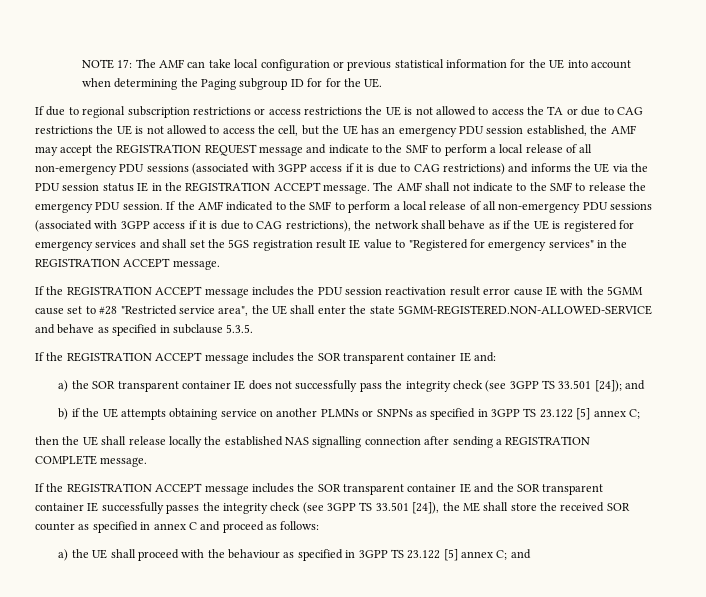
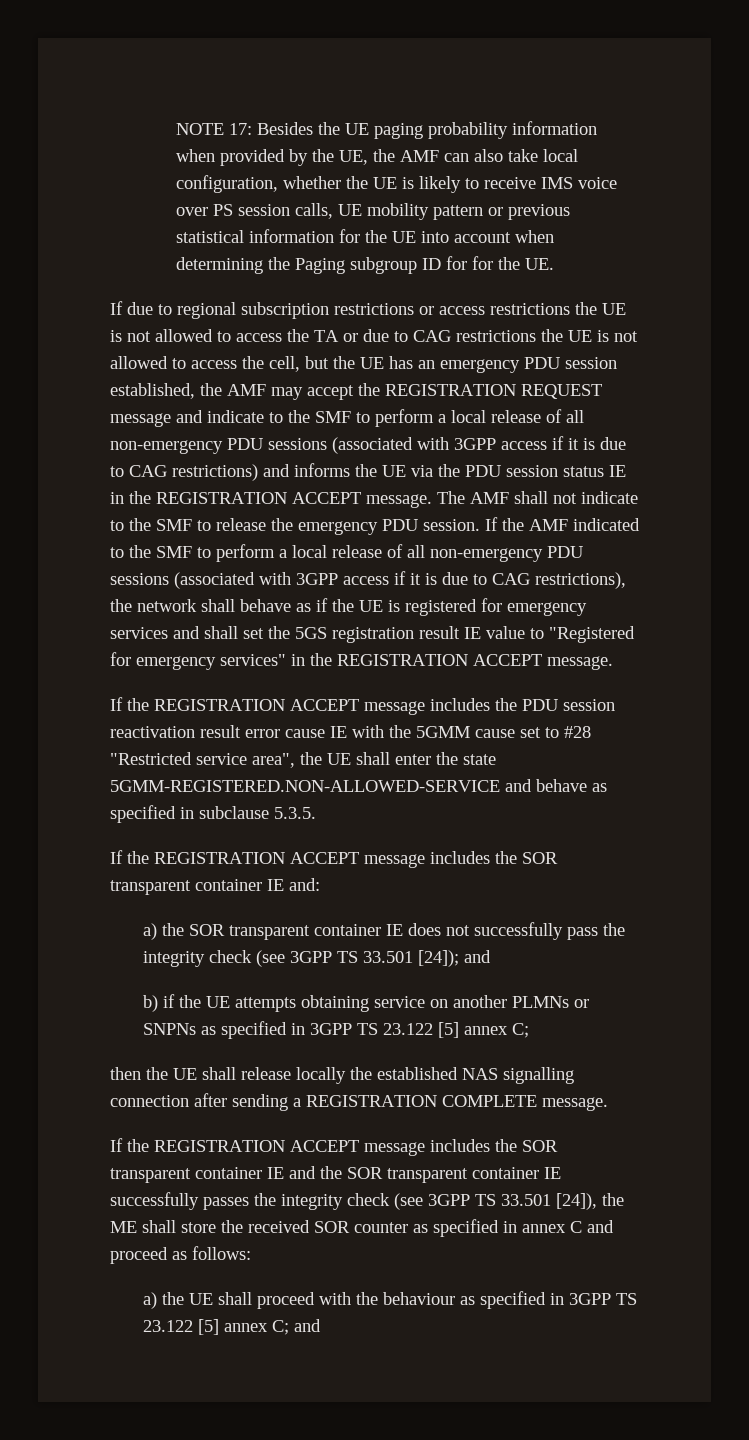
- NOTE 17: The AMF can take local configuration or previous statistical information for the UE into account when determining the Paging subgroup ID for for the UE.
+ NOTE 17: Besides the UE paging probability information when provided by the UE, the AMF can also take local configuration, whether the UE is likely to receive IMS voice over PS session calls, UE mobility pattern or previous statistical information for the UE into account when determining the Paging subgroup ID for for the UE.

